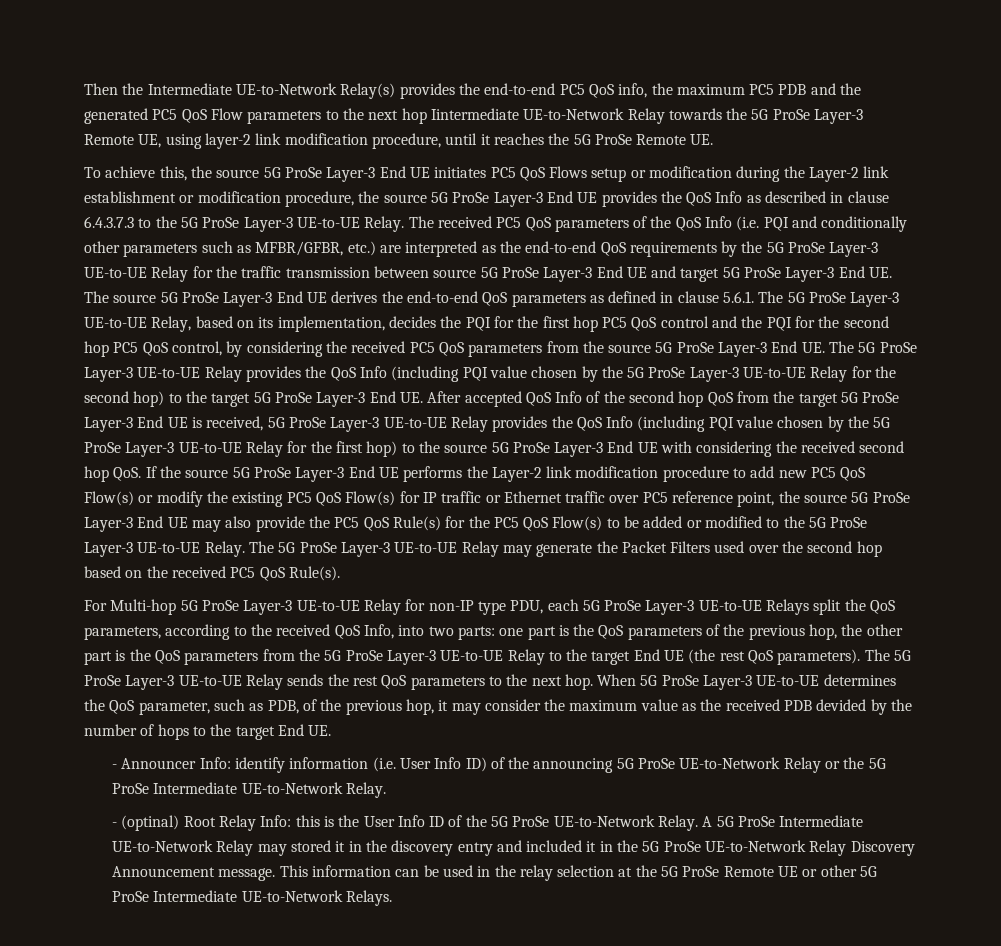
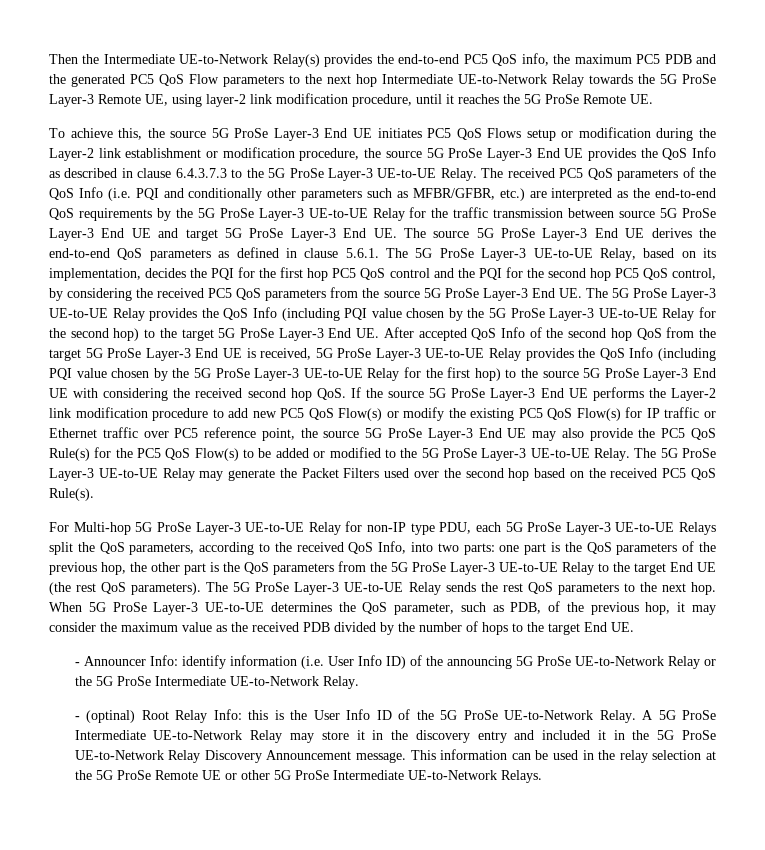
- Then the Intermediate UE-to-Network Relay(s) provides the end-to-end PC5 QoS info, the maximum PC5 PDB and the generated PC5 QoS Flow parameters to the next hop Iintermediate UE-to-Network Relay towards the 5G ProSe Layer-3 Remote UE, using layer-2 link modification procedure, until it reaches the 5G ProSe Remote UE.
+ Then the Intermediate UE-to-Network Relay(s) provides the end-to-end PC5 QoS info, the maximum PC5 PDB and the generated PC5 QoS Flow parameters to the next hop Intermediate UE-to-Network Relay towards the 5G ProSe Layer-3 Remote UE, using layer-2 link modification procedure, until it reaches the 5G ProSe Remote UE.
- When 5G ProSe Layer-3 UE-to-UE determines the QoS parameter, such as PDB, of the previous hop, it may consider the maximum value as the received PDB devided by the number of hops to the target End UE.
+ When 5G ProSe Layer-3 UE-to-UE determines the QoS parameter, such as PDB, of the previous hop, it may consider the maximum value as the received PDB divided by the number of hops to the target End UE.
- A 5G ProSe Intermediate UE-to-Network Relay may stored it in the discovery entry and included it in the 5G ProSe UE-to-Network Relay Discovery Announcement message.
+ A 5G ProSe Intermediate UE-to-Network Relay may store it in the discovery entry and included it in the 5G ProSe UE-to-Network Relay Discovery Announcement message.

